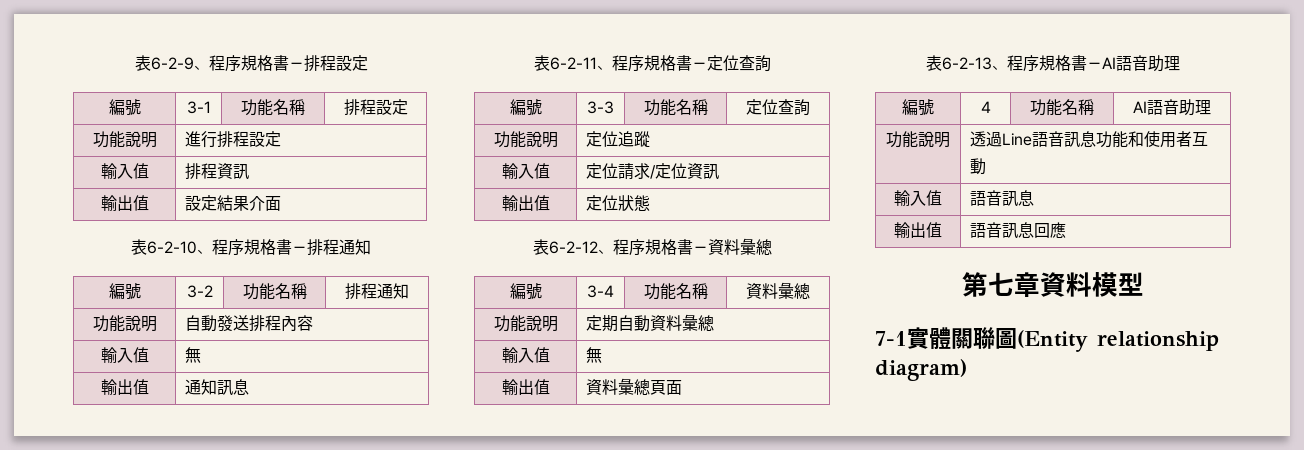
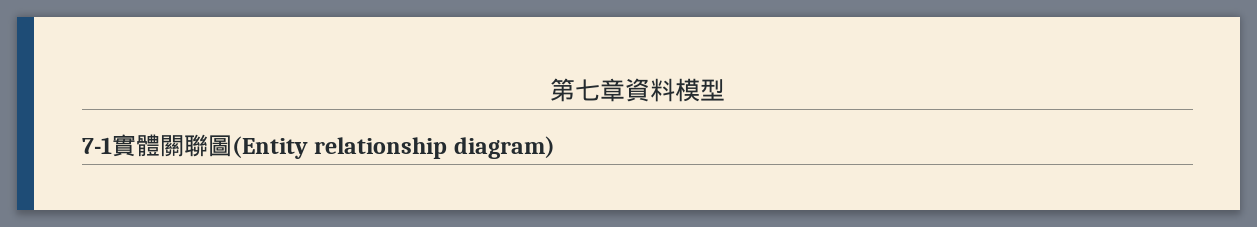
- 表6-2-9、程序規格書－排程設定
- 編號 | 3-1 | 功能名稱 | 排程設定
- 功能說明 | 進行排程設定
- 輸入值 | 排程資訊
- 輸出值 | 設定結果介面
- 表6-2-10、程序規格書－排程通知
- 編號 | 3-2 | 功能名稱 | 排程通知
- 功能說明 | 自動發送排程內容
- 輸入值 | 無
- 輸出值 | 通知訊息
- 表6-2-11、程序規格書－定位查詢
- 編號 | 3-3 | 功能名稱 | 定位查詢
- 功能說明 | 定位追蹤
- 輸入值 | 定位請求/定位資訊
- 輸出值 | 定位狀態
- 表6-2-12、程序規格書－資料彙總
- 編號 | 3-4 | 功能名稱 | 資料彙總
- 功能說明 | 定期自動資料彙總
- 輸入值 | 無
- 輸出值 | 資料彙總頁面
- 表6-2-13、程序規格書－AI語音助理
- 編號 | 4 | 功能名稱 | AI語音助理
- 功能說明 | 透過Line語音訊息功能和使用者互動
- 輸入值 | 語音訊息
- 輸出值 | 語音訊息回應

